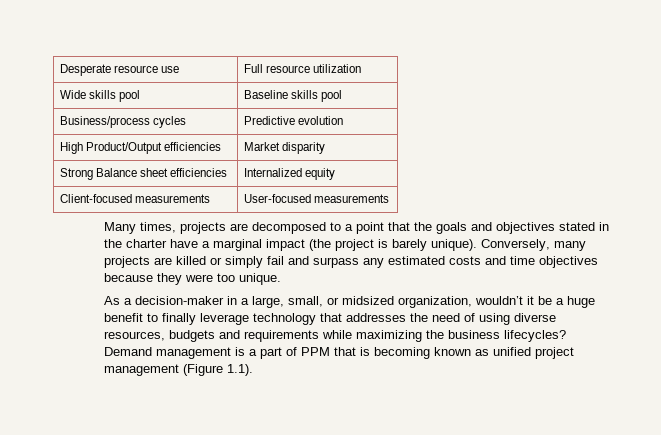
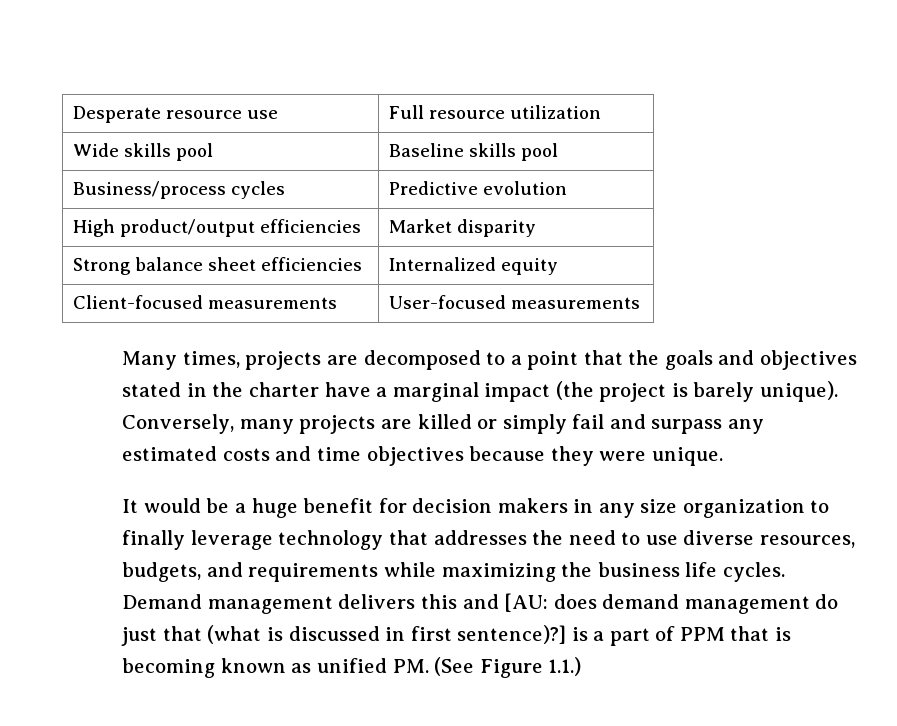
- High Product/Output efficiencies | Market disparity
+ High product/output efficiencies | Market disparity
- Strong Balance sheet efficiencies | Internalized equity
+ Strong balance sheet efficiencies | Internalized equity
- Conversely, many projects are killed or simply fail and surpass any estimated costs and time objectives because they were too unique.
+ Conversely, many projects are killed or simply fail and surpass any estimated costs and time objectives because they were unique.
- As a decision-maker in a large, small, or midsized organization, wouldn’t it be a huge benefit to finally leverage technology that addresses the need of using diverse resources, budgets and requirements while maximizing the business lifecycles? Demand management is a part of PPM that is becoming known as unified project management (Figure 1.1).
+ It would be a huge benefit for decision makers in any size organization to finally leverage technology that addresses the need to use diverse resources, budgets, and requirements while maximizing the business life cycles. Demand management delivers this and [AU: does demand management do just that (what is discussed in first sentence)?] is a part of PPM that is becoming known as unified PM. (See Figure 1.1.)

